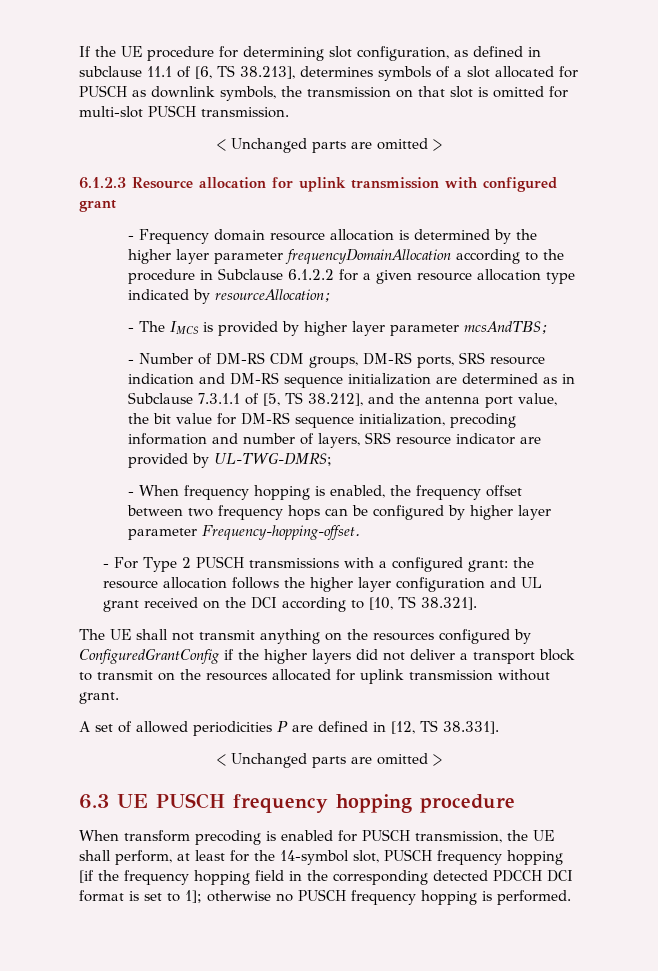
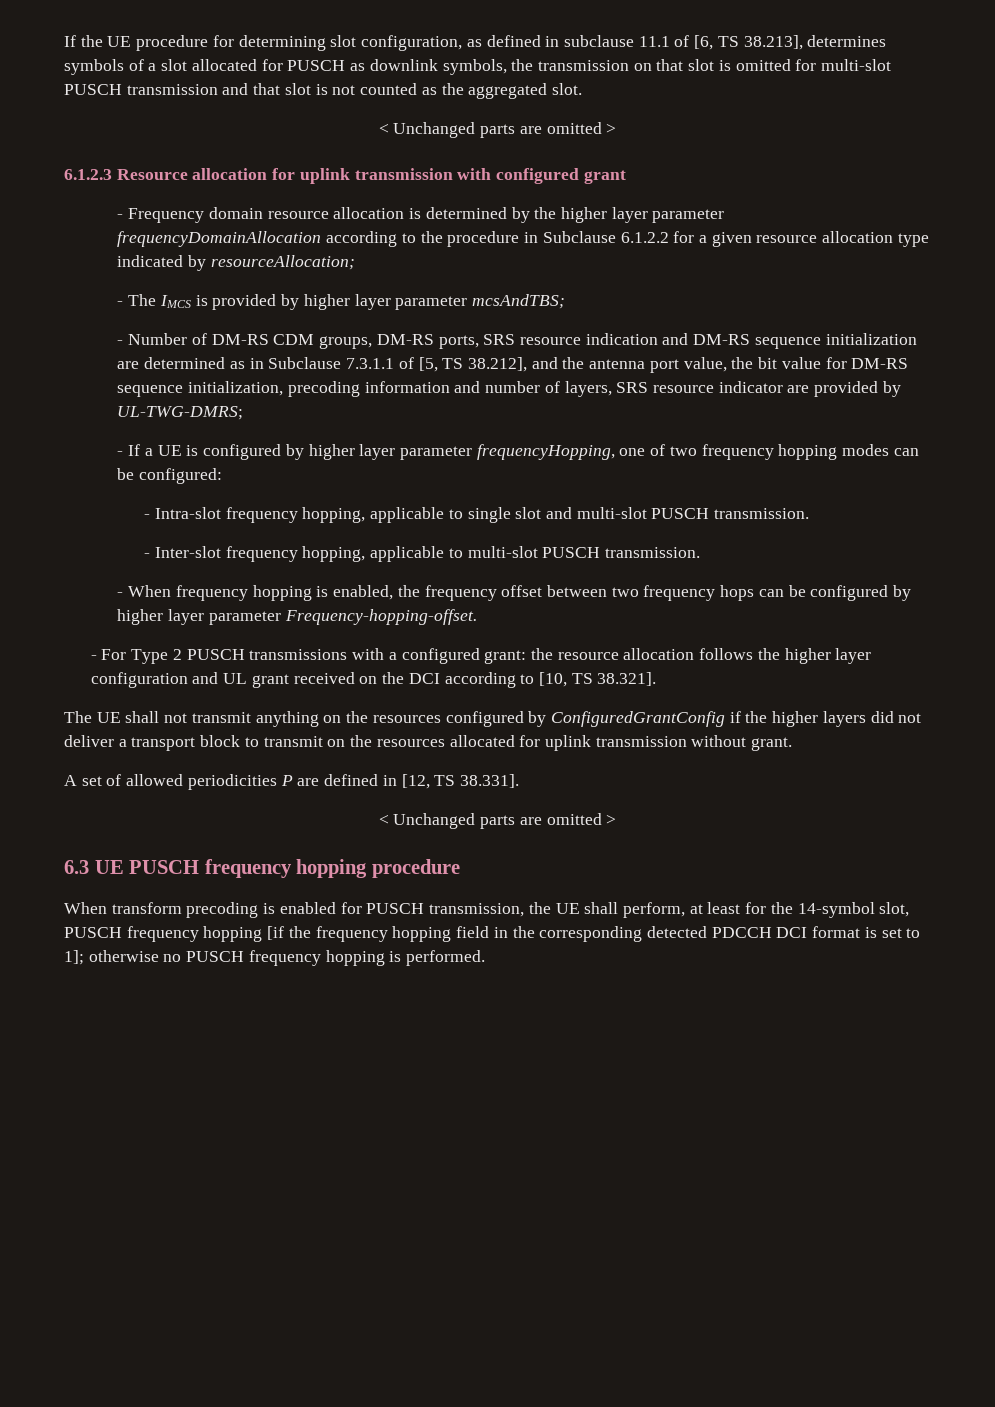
- If the UE procedure for determining slot configuration, as defined in subclause 11.1 of [6, TS 38.213], determines symbols of a slot allocated for PUSCH as downlink symbols, the transmission on that slot is omitted for multi-slot PUSCH transmission.
+ If the UE procedure for determining slot configuration, as defined in subclause 11.1 of [6, TS 38.213], determines symbols of a slot allocated for PUSCH as downlink symbols, the transmission on that slot is omitted for multi-slot PUSCH transmission and that slot is not counted as the aggregated slot.
+ - If a UE is configured by higher layer parameter frequencyHopping, one of two frequency hopping modes can be configured:
+ - Intra-slot frequency hopping, applicable to single slot and multi-slot PUSCH transmission.
+ - Inter-slot frequency hopping, applicable to multi-slot PUSCH transmission.

